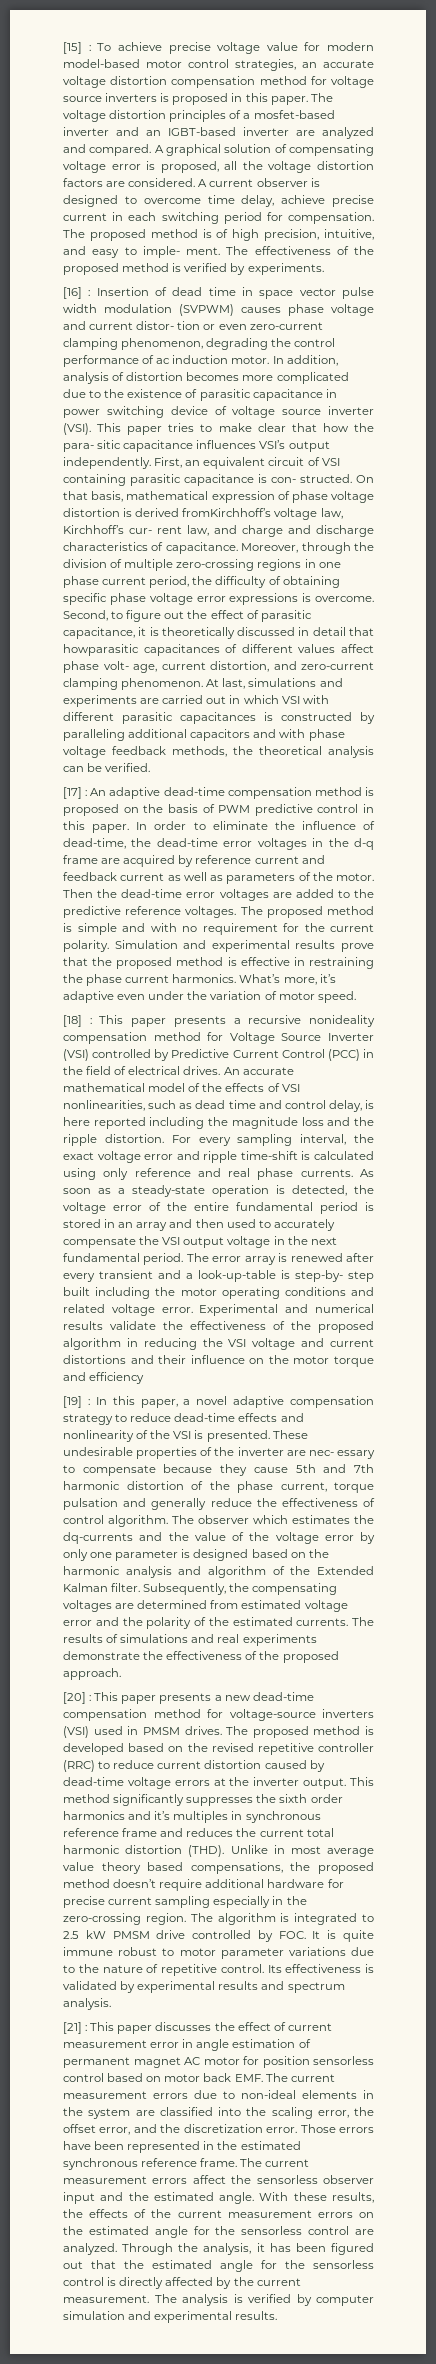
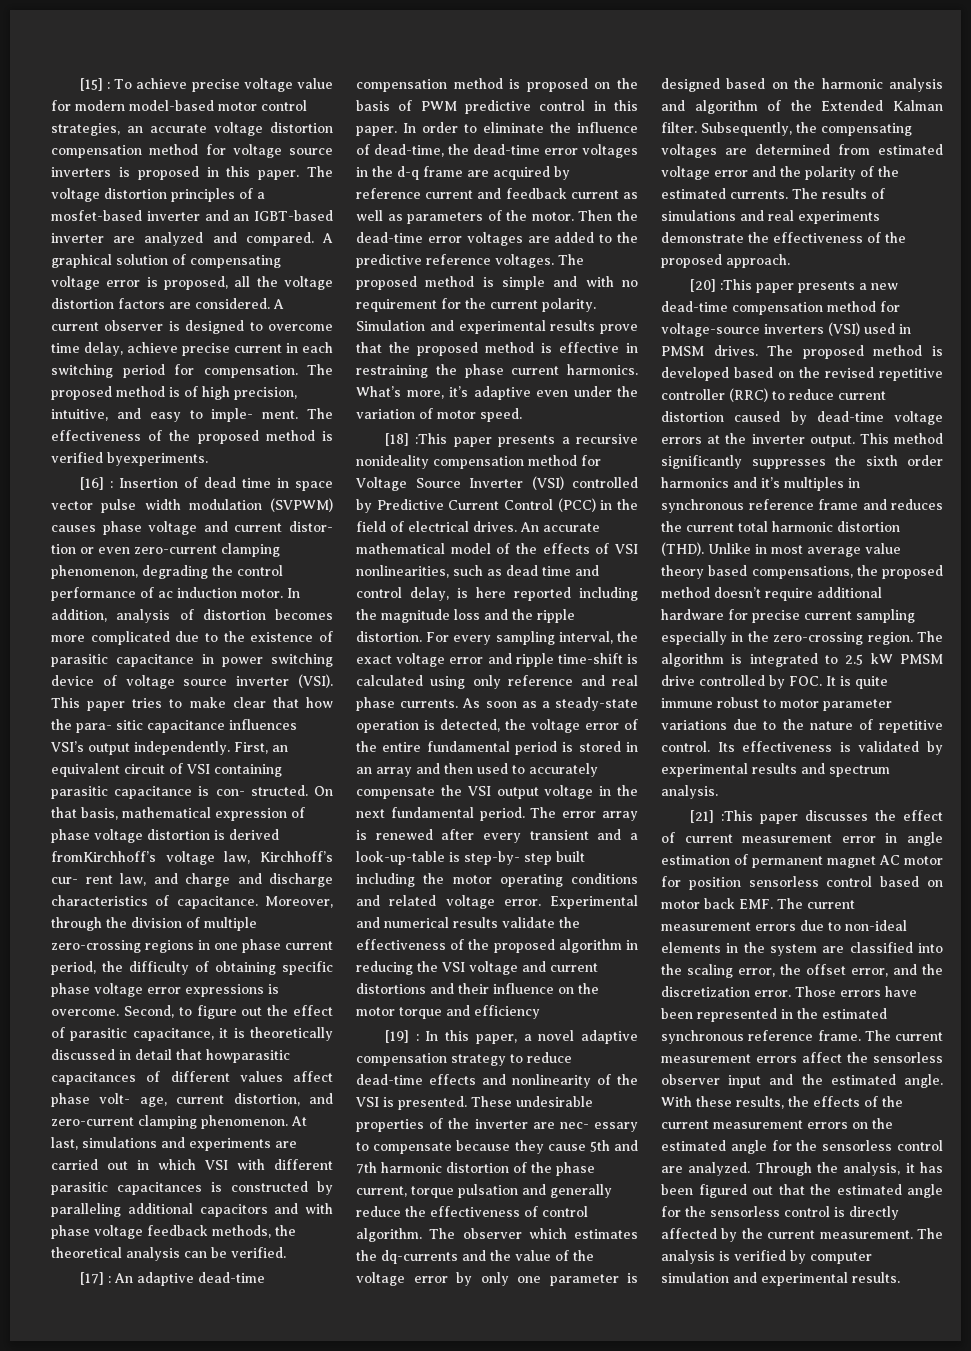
- The effectiveness of the proposed method is verified by experiments.
+ The effectiveness of the proposed method is verified byexperiments.
- [18] : This paper presents a recursive nonideality compensation method for Voltage Source Inverter (VSI) controlled by Predictive Current Control (PCC) in the field of electrical drives.
+ [18] :This paper presents a recursive nonideality compensation method for Voltage Source Inverter (VSI) controlled by Predictive Current Control (PCC) in the field of electrical drives.
- [20] : This paper presents a new dead-time compensation method for voltage-source inverters (VSI) used in PMSM drives.
+ [20] :This paper presents a new dead-time compensation method for voltage-source inverters (VSI) used in PMSM drives.
- [21] : This paper discusses the effect of current measurement error in angle estimation of permanent magnet AC motor for position sensorless control based on motor back EMF. The current measurement errors due to non-ideal elements in the system are classified into the scaling error, the offset error, and the discretization error.
+ [21] :This paper discusses the effect of current measurement error in angle estimation of permanent magnet AC motor for position sensorless control based on motor back EMF. The current measurement errors due to non-ideal elements in the system are classified into the scaling error, the offset error, and the discretization error.

